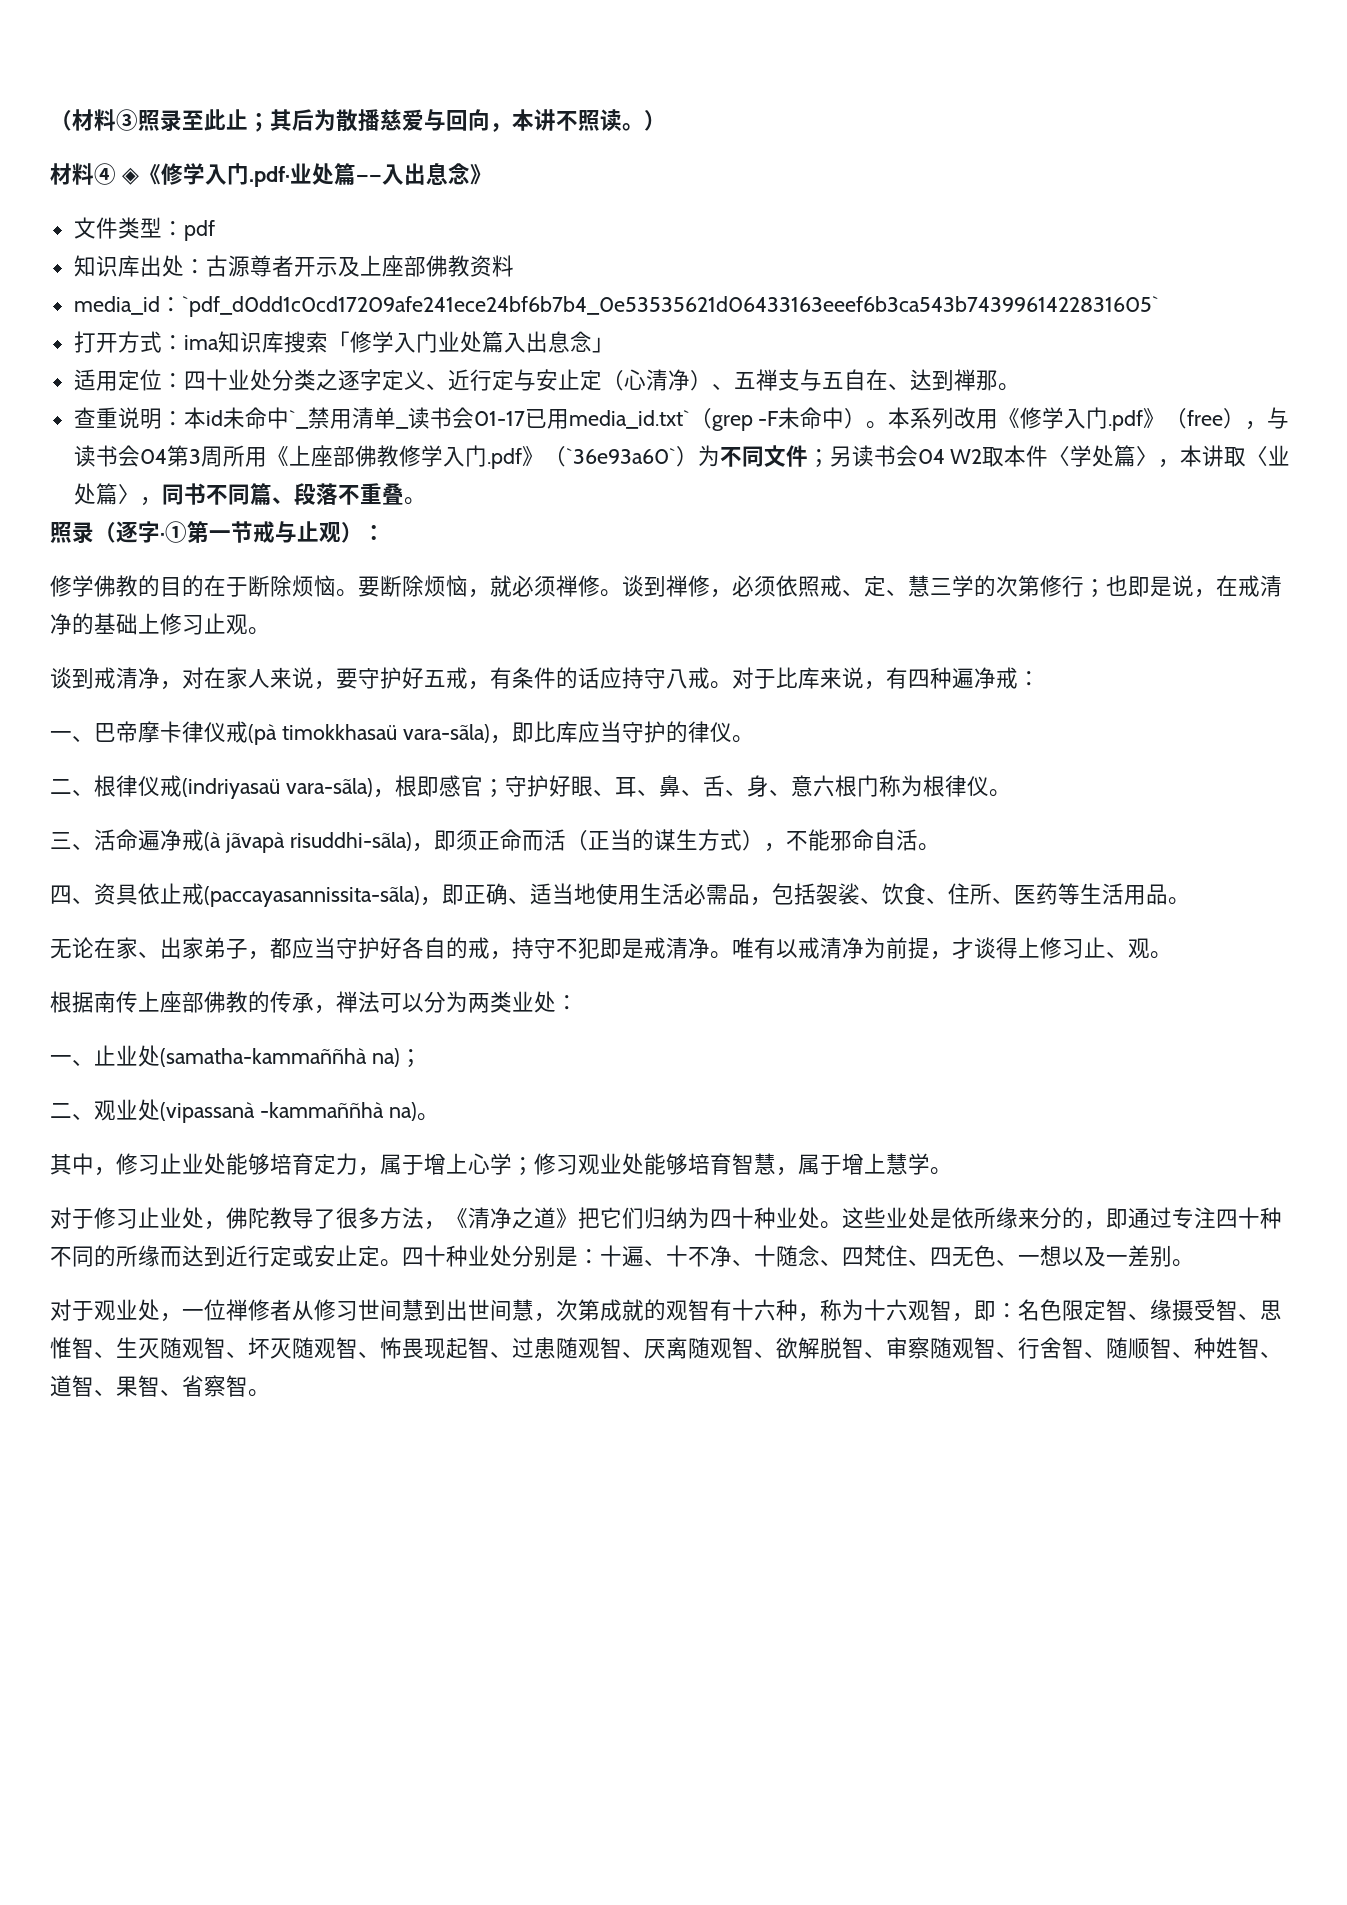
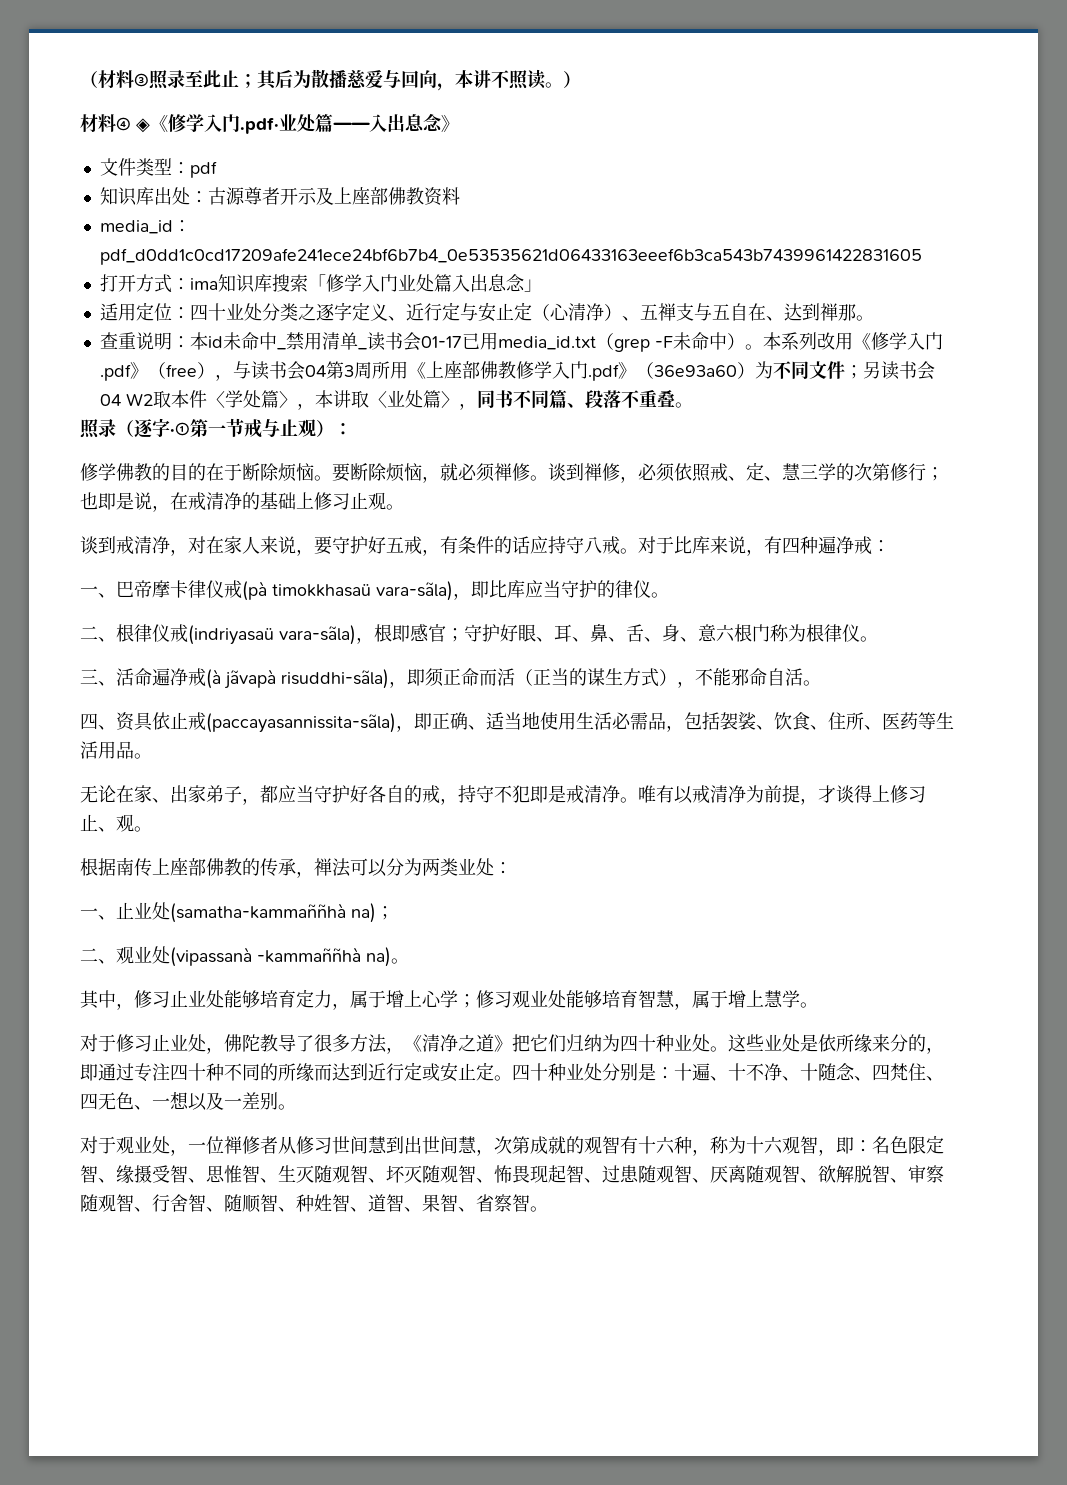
- media_id：`pdf_d0dd1c0cd17209afe241ece24bf6b7b4_0e53535621d06433163eeef6b3ca543b7439961422831605`
+ media_id：pdf_d0dd1c0cd17209afe241ece24bf6b7b4_0e53535621d06433163eeef6b3ca543b7439961422831605
- 查重说明：本id未命中`_禁用清单_读书会01-17已用media_id.txt`（grep -F未命中）。
+ 查重说明：本id未命中_禁用清单_读书会01-17已用media_id.txt（grep -F未命中）。
- 本系列改用《修学入门.pdf》（free），与读书会04第3周所用《上座部佛教修学入门.pdf》（`36e93a60`）为不同文件；另读书会04 W2取本件〈学处篇〉，本讲取〈业处篇〉，同书不同篇、段落不重叠。
+ 本系列改用《修学入门.pdf》（free），与读书会04第3周所用《上座部佛教修学入门.pdf》（36e93a60）为不同文件；另读书会04 W2取本件〈学处篇〉，本讲取〈业处篇〉，同书不同篇、段落不重叠。

